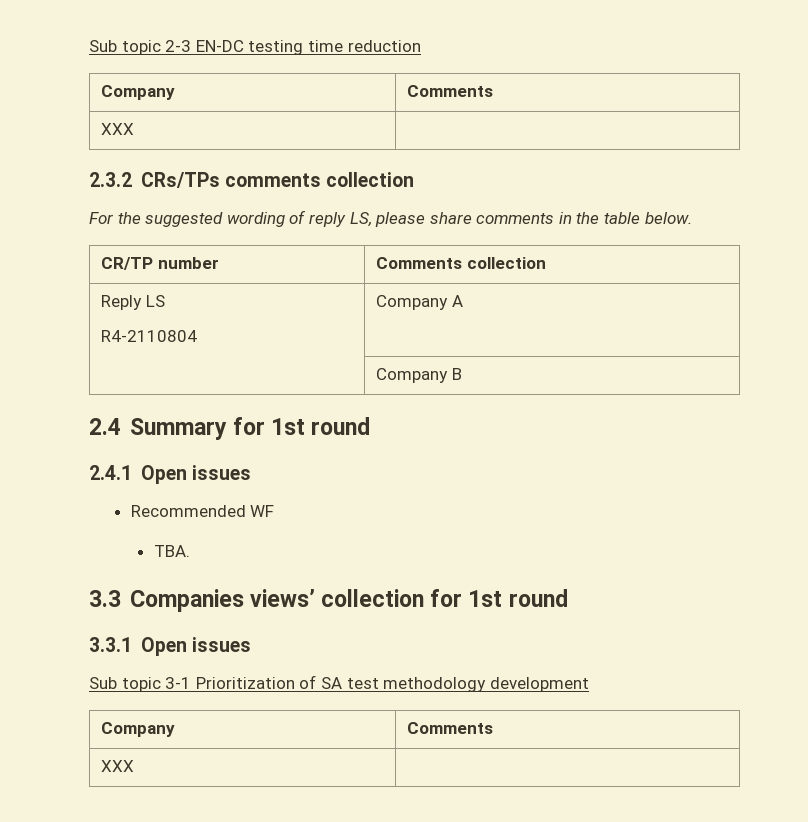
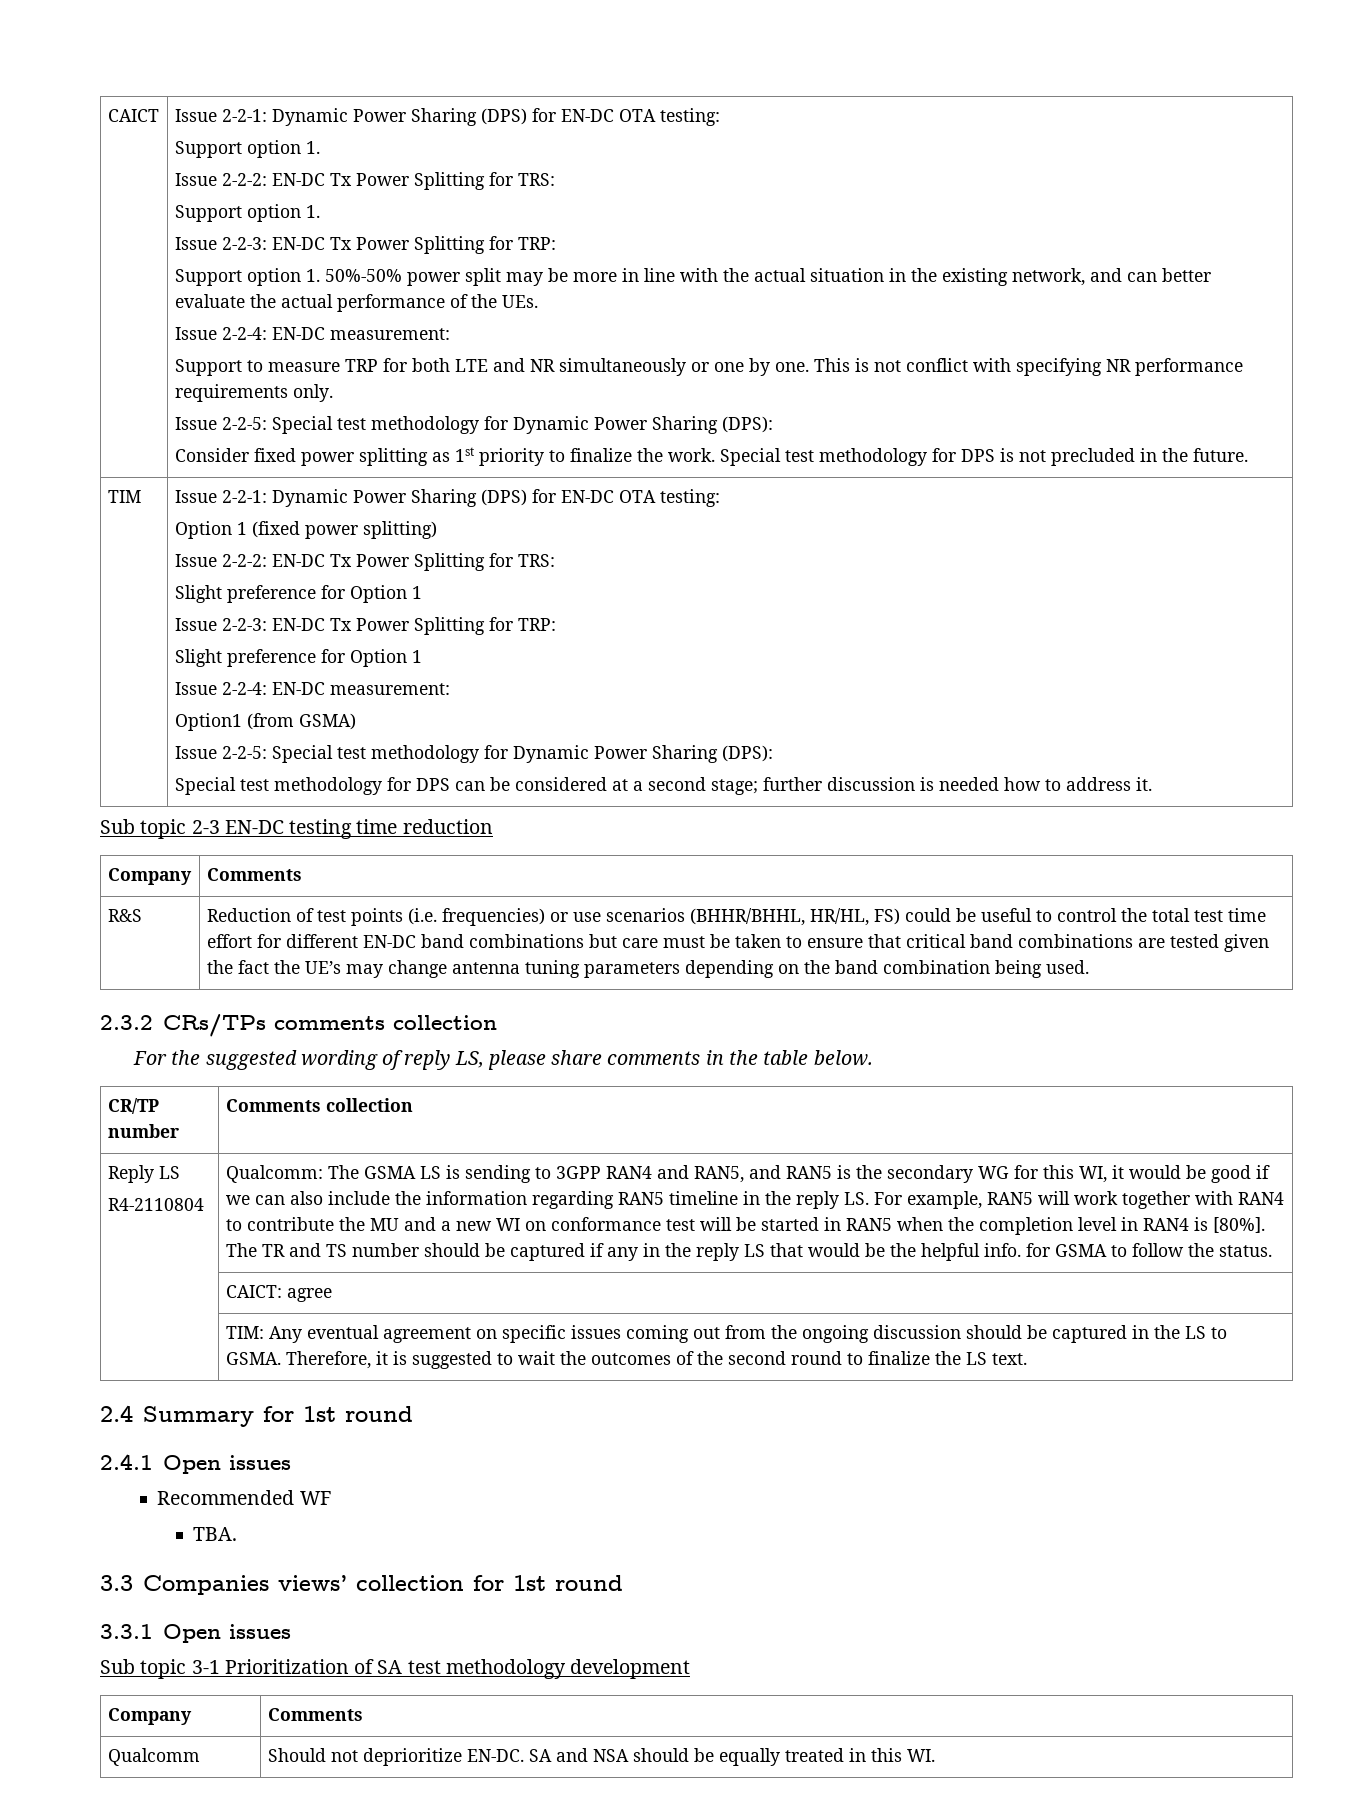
+ CAICT | Issue 2-2-1: Dynamic Power Sharing (DPS) for EN-DC OTA testing:
+ Support option 1.
+ Issue 2-2-2: EN-DC Tx Power Splitting for TRS:
+ Support option 1.
+ Issue 2-2-3: EN-DC Tx Power Splitting for TRP:
+ Support option 1. 50%-50% power split may be more in line with the actual situation in the existing network, and can better evaluate the actual performance of the UEs.
+ Issue 2-2-4: EN-DC measurement:
+ Support to measure TRP for both LTE and NR simultaneously or one by one. This is not conflict with specifying NR performance requirements only.
+ Issue 2-2-5: Special test methodology for Dynamic Power Sharing (DPS):
+ Consider fixed power splitting as 1st priority to finalize the work. Special test methodology for DPS is not precluded in the future.
+ TIM | Issue 2-2-1: Dynamic Power Sharing (DPS) for EN-DC OTA testing:
+ Option 1 (fixed power splitting)
+ Issue 2-2-2: EN-DC Tx Power Splitting for TRS:
+ Slight preference for Option 1
+ Issue 2-2-3: EN-DC Tx Power Splitting for TRP:
+ Slight preference for Option 1
+ Issue 2-2-4: EN-DC measurement:
+ Option1 (from GSMA)
+ Issue 2-2-5: Special test methodology for Dynamic Power Sharing (DPS):
+ Special test methodology for DPS can be considered at a second stage; further discussion is needed how to address it.
  Sub topic 2-3 EN-DC testing time reduction
  Company | Comments
- XXX
+ R&S | Reduction of test points (i.e. frequencies) or use scenarios (BHHR/BHHL, HR/HL, FS) could be useful to control the total test time effort for different EN-DC band combinations but care must be taken to ensure that critical band combinations are tested given the fact the UE’s may change antenna tuning parameters depending on the band combination being used.
- Company A
- | Company B
+ Qualcomm: The GSMA LS is sending to 3GPP RAN4 and RAN5, and RAN5 is the secondary WG for this WI, it would be good if we can also include the information regarding RAN5 timeline in the reply LS. For example, RAN5 will work together with RAN4 to contribute the MU and a new WI on conformance test will be started in RAN5 when the completion level in RAN4 is [80%]. The TR and TS number should be captured if any in the reply LS that would be the helpful info. for GSMA to follow the status.
+ | CAICT: agree
+ | TIM: Any eventual agreement on specific issues coming out from the ongoing discussion should be captured in the LS to GSMA. Therefore, it is suggested to wait the outcomes of the second round to finalize the LS text.
  Sub topic 3-1 Prioritization of SA test methodology development
  Company | Comments
- XXX |
+ Qualcomm | Should not deprioritize EN-DC. SA and NSA should be equally treated in this WI.

